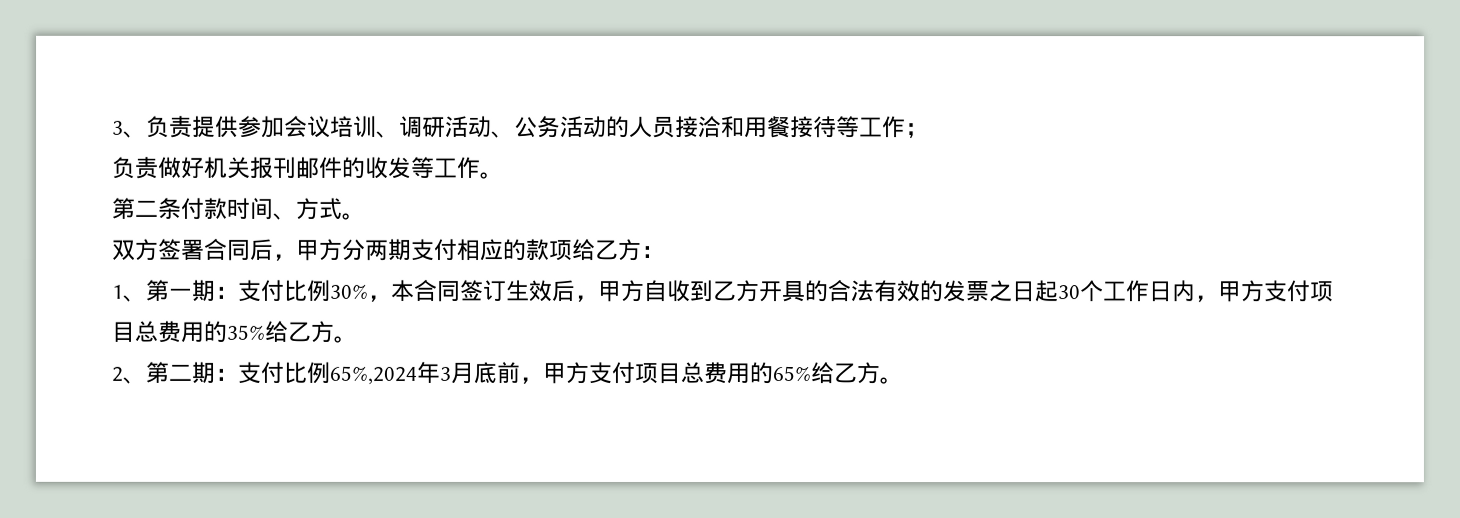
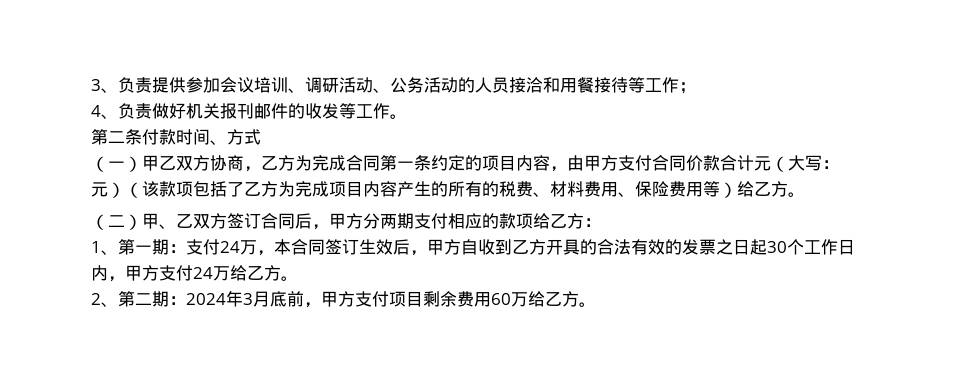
- 负责做好机关报刊邮件的收发等工作。
+ 4、负责做好机关报刊邮件的收发等工作。
- 第二条付款时间、方式。
- 双方签署合同后，甲方分两期支付相应的款项给乙方：
+ 第二条付款时间、方式
+ （一）甲乙双方协商，乙方为完成合同第一条约定的项目内容，由甲方支付合同价款合计元（大写：元）（该款项包括了乙方为完成项目内容产生的所有的税费、材料费用、保险费用等）给乙方。
+ （二）甲、乙双方签订合同后，甲方分两期支付相应的款项给乙方：
- 1、第一期：支付比例30%，本合同签订生效后，甲方自收到乙方开具的合法有效的发票之日起30个工作日内，甲方支付项目总费用的35%给乙方。
+ 1、第一期：支付24万，本合同签订生效后，甲方自收到乙方开具的合法有效的发票之日起30个工作日内，甲方支付24万给乙方。
- 2、第二期：支付比例65%,2024年3月底前，甲方支付项目总费用的65%给乙方。
+ 2、第二期：2024年3月底前，甲方支付项目剩余费用60万给乙方。

